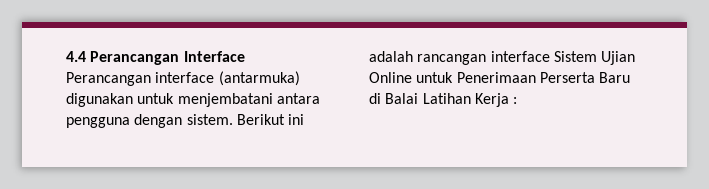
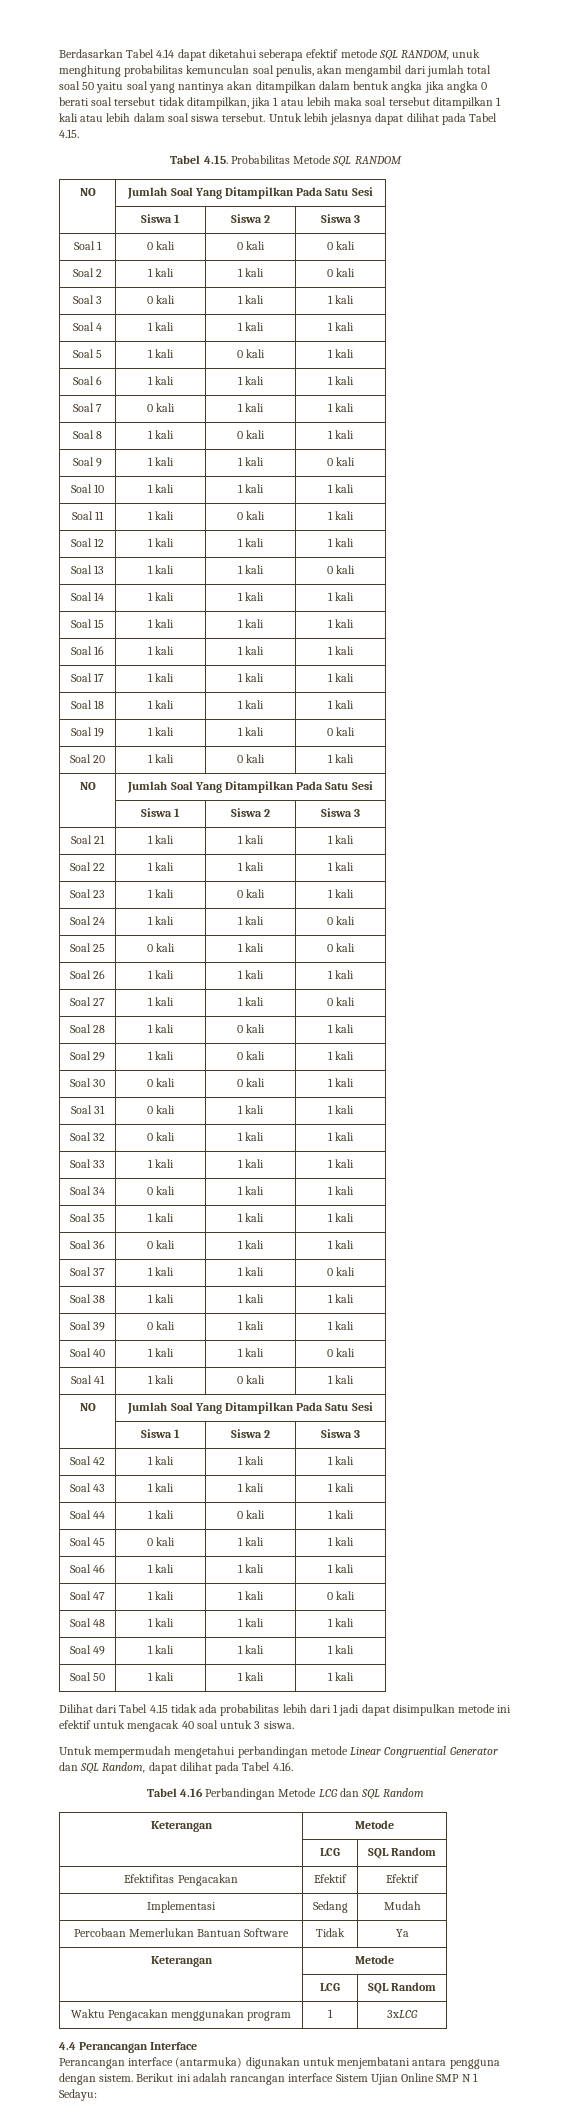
+ Berdasarkan Tabel 4.14 dapat diketahui seberapa efektif metode SQL RANDOM, unuk menghitung probabilitas kemunculan soal penulis, akan mengambil dari jumlah total soal 50 yaitu soal yang nantinya akan ditampilkan dalam bentuk angka jika angka 0 berati soal tersebut tidak ditampilkan, jika 1 atau lebih maka soal tersebut ditampilkan 1 kali atau lebih dalam soal siswa tersebut. Untuk lebih jelasnya dapat dilihat pada Tabel 4.15.
+ Tabel 4.15. Probabilitas Metode SQL RANDOM
+ NO | Jumlah Soal Yang Ditampilkan Pada Satu Sesi
+ | Siswa 1 | Siswa 2 | Siswa 3
+ Soal 1 | 0 kali | 0 kali | 0 kali
+ Soal 2 | 1 kali | 1 kali | 0 kali
+ Soal 3 | 0 kali | 1 kali | 1 kali
+ Soal 4 | 1 kali | 1 kali | 1 kali
+ Soal 5 | 1 kali | 0 kali | 1 kali
+ Soal 6 | 1 kali | 1 kali | 1 kali
+ Soal 7 | 0 kali | 1 kali | 1 kali
+ Soal 8 | 1 kali | 0 kali | 1 kali
+ Soal 9 | 1 kali | 1 kali | 0 kali
+ Soal 10 | 1 kali | 1 kali | 1 kali
+ Soal 11 | 1 kali | 0 kali | 1 kali
+ Soal 12 | 1 kali | 1 kali | 1 kali
+ Soal 13 | 1 kali | 1 kali | 0 kali
+ Soal 14 | 1 kali | 1 kali | 1 kali
+ Soal 15 | 1 kali | 1 kali | 1 kali
+ Soal 16 | 1 kali | 1 kali | 1 kali
+ Soal 17 | 1 kali | 1 kali | 1 kali
+ Soal 18 | 1 kali | 1 kali | 1 kali
+ Soal 19 | 1 kali | 1 kali | 0 kali
+ Soal 20 | 1 kali | 0 kali | 1 kali
+ NO | Jumlah Soal Yang Ditampilkan Pada Satu Sesi
+ | Siswa 1 | Siswa 2 | Siswa 3
+ Soal 21 | 1 kali | 1 kali | 1 kali
+ Soal 22 | 1 kali | 1 kali | 1 kali
+ Soal 23 | 1 kali | 0 kali | 1 kali
+ Soal 24 | 1 kali | 1 kali | 0 kali
+ Soal 25 | 0 kali | 1 kali | 0 kali
+ Soal 26 | 1 kali | 1 kali | 1 kali
+ Soal 27 | 1 kali | 1 kali | 0 kali
+ Soal 28 | 1 kali | 0 kali | 1 kali
+ Soal 29 | 1 kali | 0 kali | 1 kali
+ Soal 30 | 0 kali | 0 kali | 1 kali
+ Soal 31 | 0 kali | 1 kali | 1 kali
+ Soal 32 | 0 kali | 1 kali | 1 kali
+ Soal 33 | 1 kali | 1 kali | 1 kali
+ Soal 34 | 0 kali | 1 kali | 1 kali
+ Soal 35 | 1 kali | 1 kali | 1 kali
+ Soal 36 | 0 kali | 1 kali | 1 kali
+ Soal 37 | 1 kali | 1 kali | 0 kali
+ Soal 38 | 1 kali | 1 kali | 1 kali
+ Soal 39 | 0 kali | 1 kali | 1 kali
+ Soal 40 | 1 kali | 1 kali | 0 kali
+ Soal 41 | 1 kali | 0 kali | 1 kali
+ NO | Jumlah Soal Yang Ditampilkan Pada Satu Sesi
+ | Siswa 1 | Siswa 2 | Siswa 3
+ Soal 42 | 1 kali | 1 kali | 1 kali
+ Soal 43 | 1 kali | 1 kali | 1 kali
+ Soal 44 | 1 kali | 0 kali | 1 kali
+ Soal 45 | 0 kali | 1 kali | 1 kali
+ Soal 46 | 1 kali | 1 kali | 1 kali
+ Soal 47 | 1 kali | 1 kali | 0 kali
+ Soal 48 | 1 kali | 1 kali | 1 kali
+ Soal 49 | 1 kali | 1 kali | 1 kali
+ Soal 50 | 1 kali | 1 kali | 1 kali
+ Dilihat dari Tabel 4.15 tidak ada probabilitas lebih dari 1 jadi dapat disimpulkan metode ini efektif untuk mengacak 40 soal untuk 3 siswa.
+ Untuk mempermudah mengetahui perbandingan metode Linear Congruential Generator dan SQL Random, dapat dilihat pada Tabel 4.16.
+ Tabel 4.16 Perbandingan Metode LCG dan SQL Random
+ Keterangan | Metode
+ | LCG | SQL Random
+ Efektifitas Pengacakan | Efektif | Efektif
+ Implementasi | Sedang | Mudah
+ Percobaan Memerlukan Bantuan Software | Tidak | Ya
+ Keterangan | Metode
+ | LCG | SQL Random
+ Waktu Pengacakan menggunakan program | 1 | 3xLCG
- Berikut ini adalah rancangan interface Sistem Ujian Online untuk Penerimaan Perserta Baru di Balai Latihan Kerja :
+ Berikut ini adalah rancangan interface Sistem Ujian Online SMP N 1 Sedayu:

